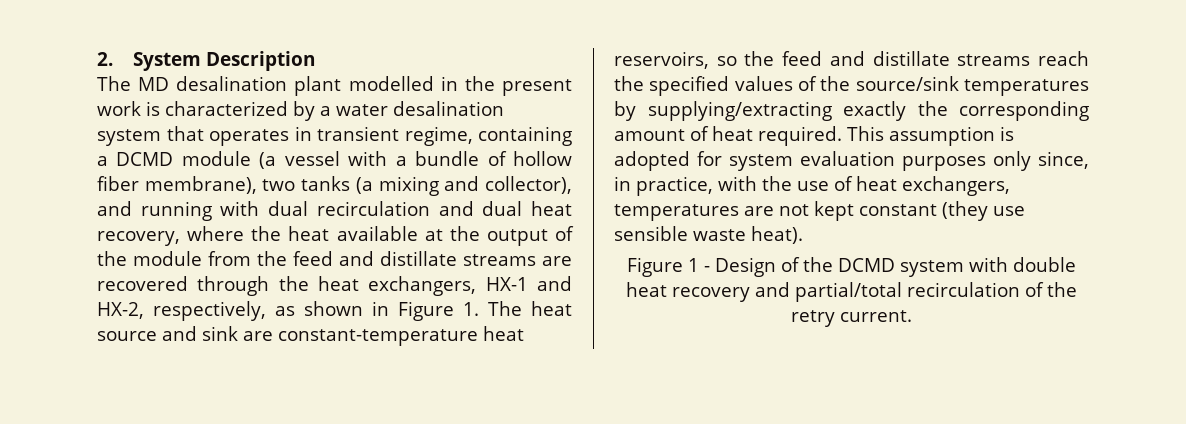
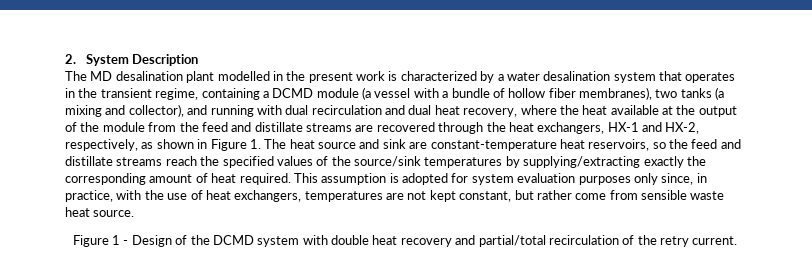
- The MD desalination plant modelled in the present work is characterized by a water desalination system that operates in transient regime, containing a DCMD module (a vessel with a bundle of hollow fiber membrane), two tanks (a mixing and collector), and running with dual recirculation and dual heat recovery, where the heat available at the output of the module from the feed and distillate streams are recovered through the heat exchangers, HX-1 and HX-2, respectively, as shown in Figure 1. The heat source and sink are constant-temperature heat reservoirs, so the feed and distillate streams reach the specified values of the source/sink temperatures by supplying/extracting exactly the corresponding amount of heat required.
+ The MD desalination plant modelled in the present work is characterized by a water desalination system that operates in the transient regime, containing a DCMD module (a vessel with a bundle of hollow fiber membranes), two tanks (a mixing and collector), and running with dual recirculation and dual heat recovery, where the heat available at the output of the module from the feed and distillate streams are recovered through the heat exchangers, HX-1 and HX-2, respectively, as shown in Figure 1. The heat source and sink are constant-temperature heat reservoirs, so the feed and distillate streams reach the specified values of the source/sink temperatures by supplying/extracting exactly the corresponding amount of heat required.
- This assumption is adopted for system evaluation purposes only since, in practice, with the use of heat exchangers, temperatures are not kept constant (they use sensible waste heat).
+ This assumption is adopted for system evaluation purposes only since, in practice, with the use of heat exchangers, temperatures are not kept constant, but rather come from sensible waste heat source.

